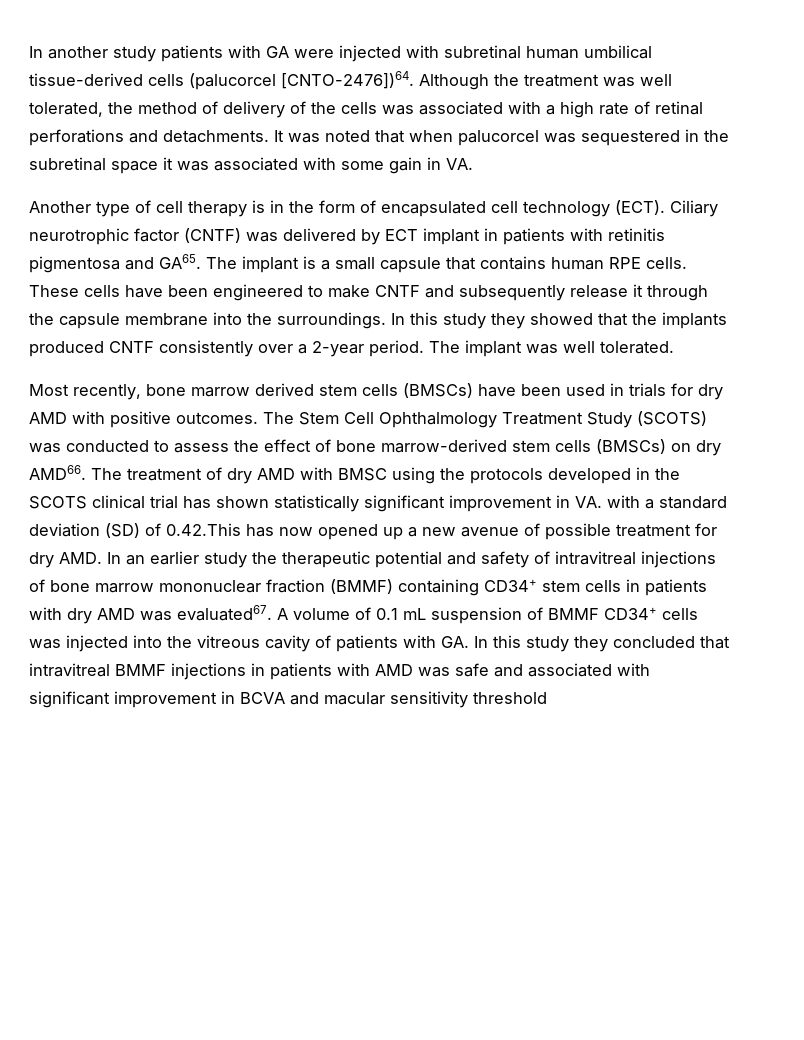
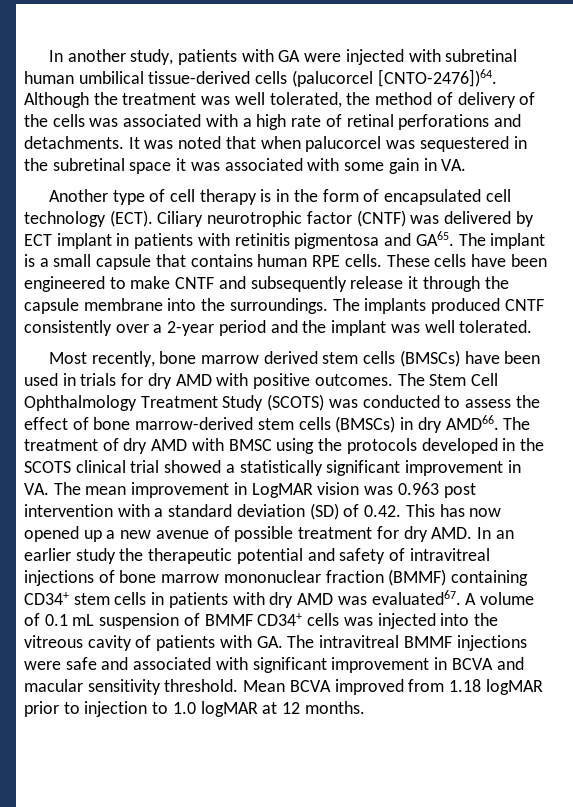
- In another study patients with GA were injected with subretinal human umbilical tissue-derived cells (palucorcel [CNTO-2476])64.
+ In another study, patients with GA were injected with subretinal human umbilical tissue-derived cells (palucorcel [CNTO-2476])64.
- In this study they showed that the implants produced CNTF consistently over a 2-year period. The implant was well tolerated.
+ The implants produced CNTF consistently over a 2-year period and the implant was well tolerated.
- The Stem Cell Ophthalmology Treatment Study (SCOTS) was conducted to assess the effect of bone marrow-derived stem cells (BMSCs) on dry AMD66.
+ The Stem Cell Ophthalmology Treatment Study (SCOTS) was conducted to assess the effect of bone marrow-derived stem cells (BMSCs) in dry AMD66.
- The treatment of dry AMD with BMSC using the protocols developed in the SCOTS clinical trial has shown statistically significant improvement in VA. with a standard deviation (SD) of 0.42.This has now opened up a new avenue of possible treatment for dry AMD. In an earlier study the therapeutic potential and safety of intravitreal injections of bone marrow mononuclear fraction (BMMF) containing CD34+ stem cells in patients with dry AMD was evaluated67.
+ The treatment of dry AMD with BMSC using the protocols developed in the SCOTS clinical trial showed a statistically significant improvement in VA. The mean improvement in LogMAR vision was 0.963 post intervention with a standard deviation (SD) of 0.42. This has now opened up a new avenue of possible treatment for dry AMD. In an earlier study the therapeutic potential and safety of intravitreal injections of bone marrow mononuclear fraction (BMMF) containing CD34+ stem cells in patients with dry AMD was evaluated67.
- A volume of 0.1 mL suspension of BMMF CD34+ cells was injected into the vitreous cavity of patients with GA. In this study they concluded that intravitreal BMMF injections in patients with AMD was safe and associated with significant improvement in BCVA and macular sensitivity threshold
+ A volume of 0.1 mL suspension of BMMF CD34+ cells was injected into the vitreous cavity of patients with GA. The intravitreal BMMF injections were safe and associated with significant improvement in BCVA and macular sensitivity threshold. Mean BCVA improved from 1.18 logMAR prior to injection to 1.0 logMAR at 12 months.

